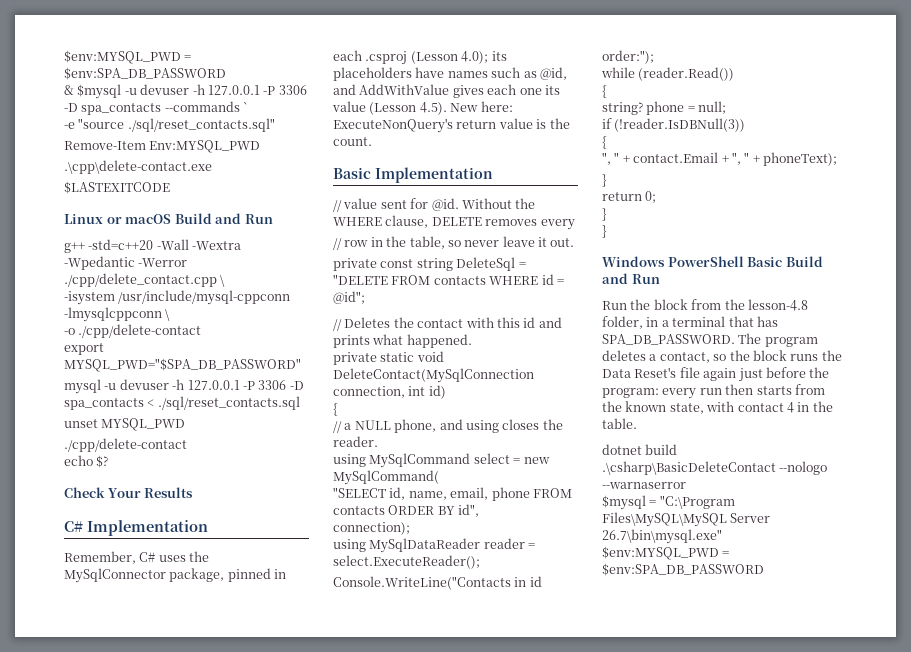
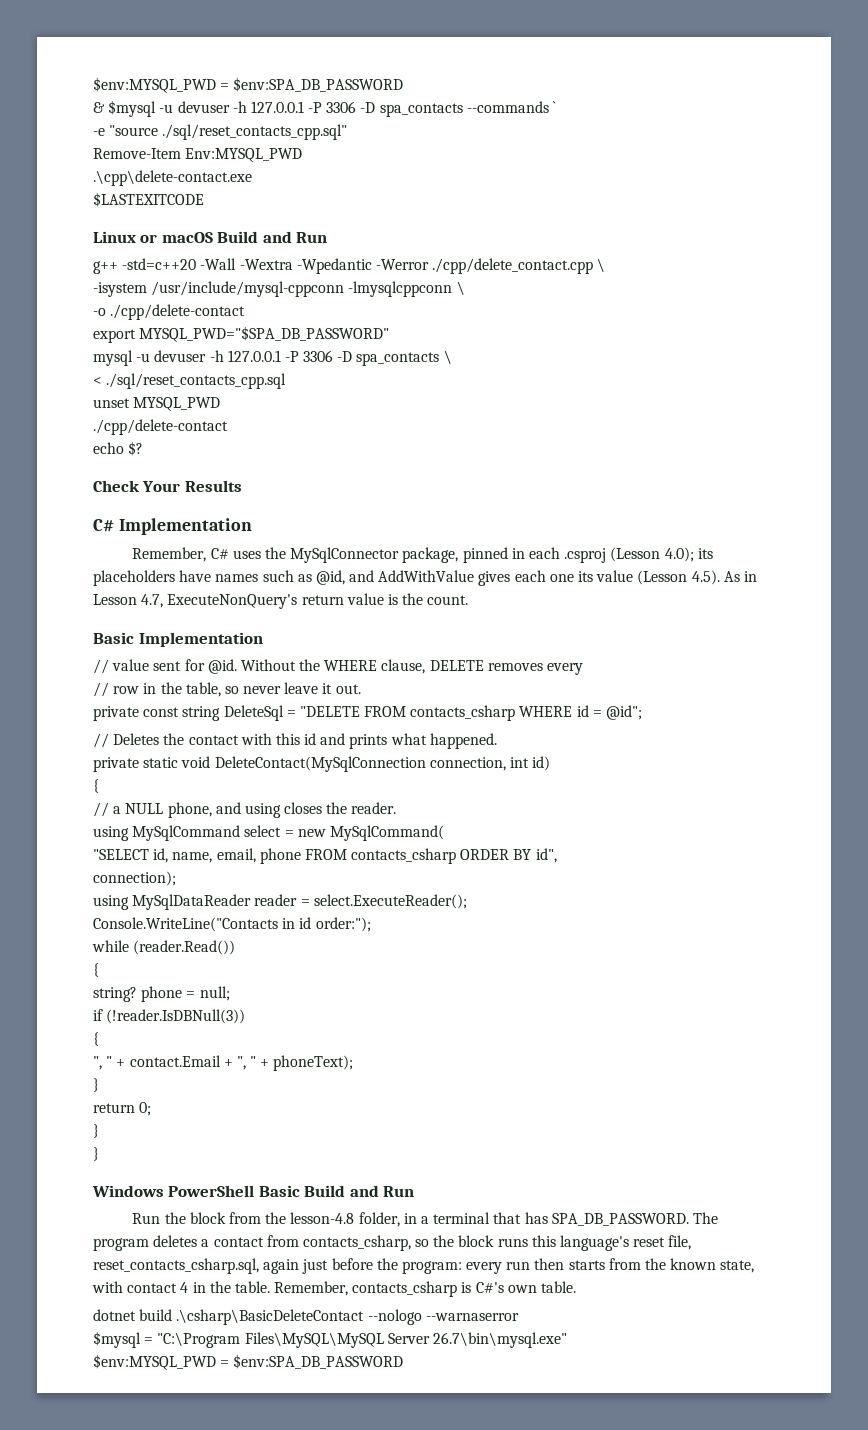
- -e "source ./sql/reset_contacts.sql"
+ -e "source ./sql/reset_contacts_cpp.sql"
- mysql -u devuser -h 127.0.0.1 -P 3306 -D spa_contacts < ./sql/reset_contacts.sql
+ mysql -u devuser -h 127.0.0.1 -P 3306 -D spa_contacts \
+ < ./sql/reset_contacts_cpp.sql
- Remember, C# uses the MySqlConnector package, pinned in each .csproj (Lesson 4.0); its placeholders have names such as @id, and AddWithValue gives each one its value (Lesson 4.5). New here: ExecuteNonQuery's return value is the count.
+ Remember, C# uses the MySqlConnector package, pinned in each .csproj (Lesson 4.0); its placeholders have names such as @id, and AddWithValue gives each one its value (Lesson 4.5). As in Lesson 4.7, ExecuteNonQuery's return value is the count.
- private const string DeleteSql = "DELETE FROM contacts WHERE id = @id";
+ private const string DeleteSql = "DELETE FROM contacts_csharp WHERE id = @id";
- "SELECT id, name, email, phone FROM contacts ORDER BY id",
+ "SELECT id, name, email, phone FROM contacts_csharp ORDER BY id",
- The program deletes a contact, so the block runs the Data Reset's file again just before the program: every run then starts from the known state, with contact 4 in the table.
+ The program deletes a contact from contacts_csharp, so the block runs this language's reset file, reset_contacts_csharp.sql, again just before the program: every run then starts from the known state, with contact 4 in the table. Remember, contacts_csharp is C#'s own table.

